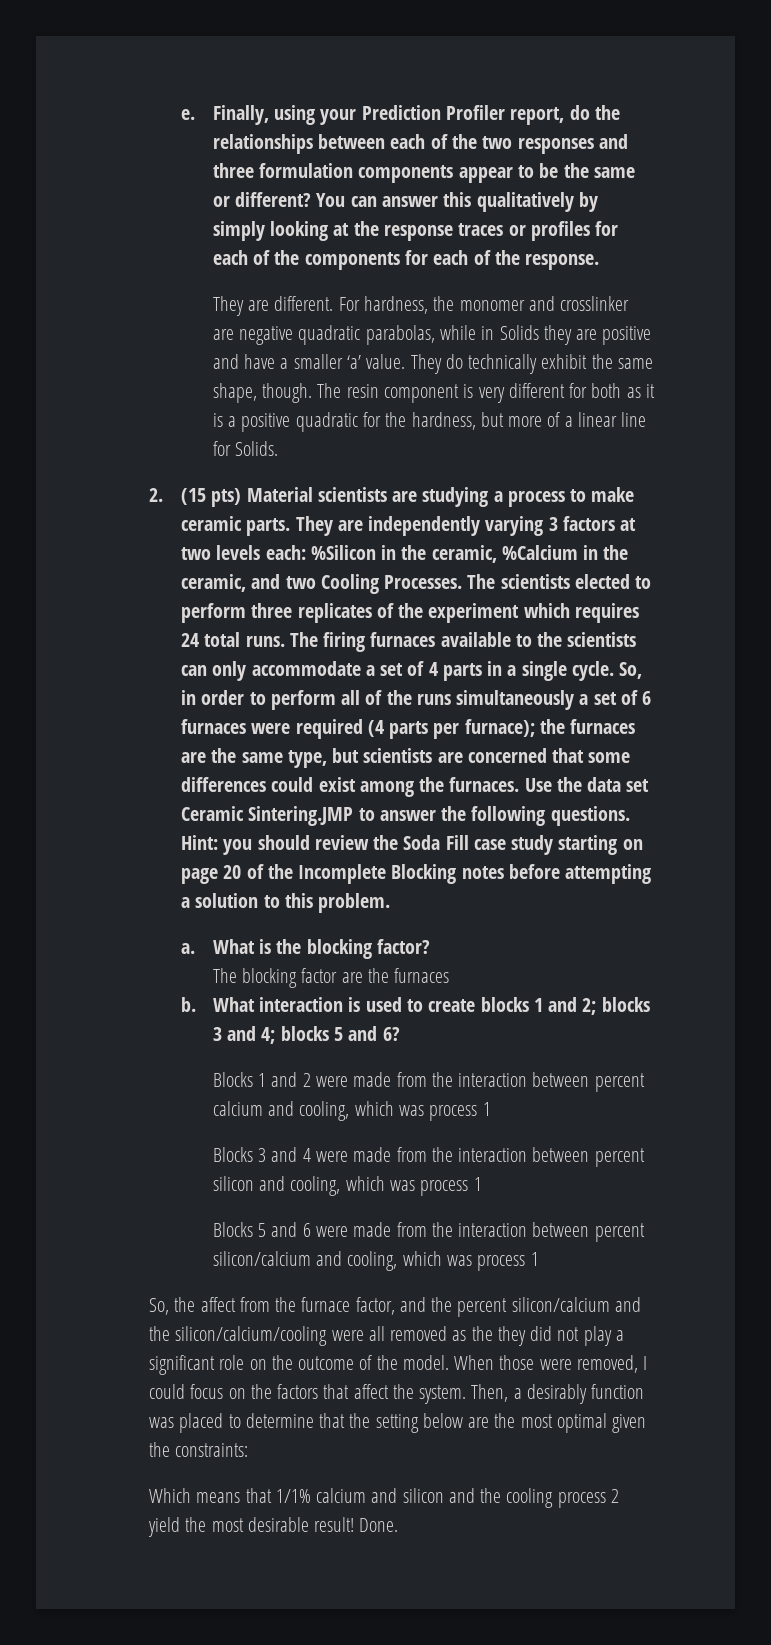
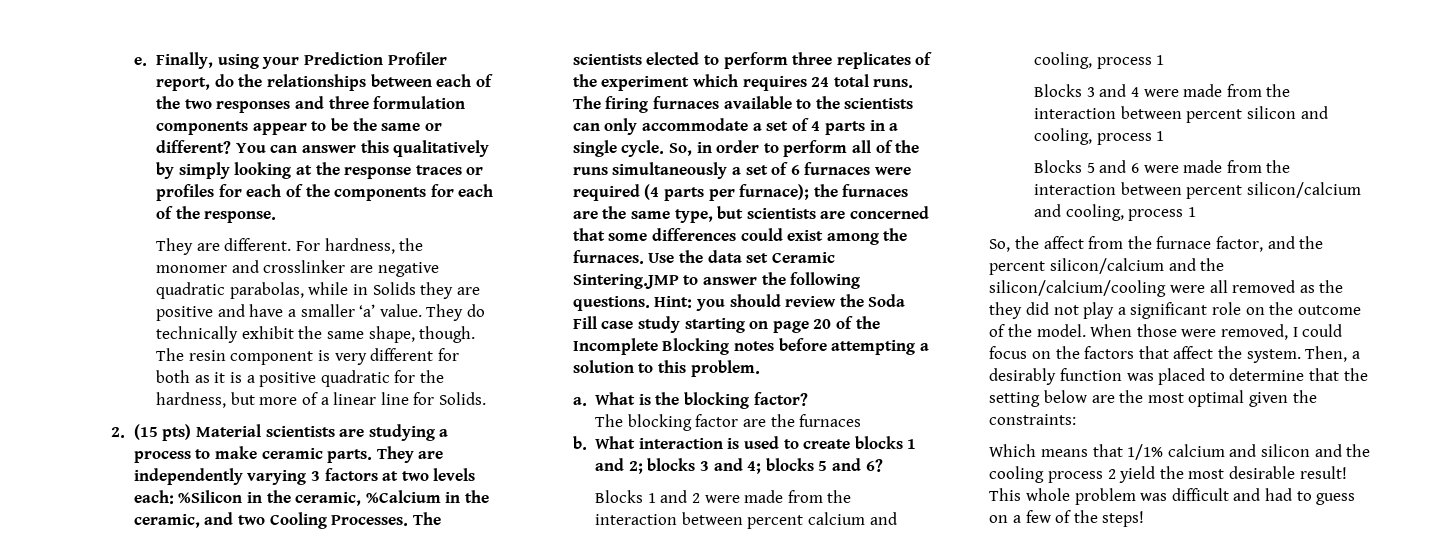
- Blocks 1 and 2 were made from the interaction between percent calcium and cooling, which was process 1
+ Blocks 1 and 2 were made from the interaction between percent calcium and cooling, process 1
- Blocks 3 and 4 were made from the interaction between percent silicon and cooling, which was process 1
+ Blocks 3 and 4 were made from the interaction between percent silicon and cooling, process 1
- Blocks 5 and 6 were made from the interaction between percent silicon/calcium and cooling, which was process 1
+ Blocks 5 and 6 were made from the interaction between percent silicon/calcium and cooling, process 1
- Done.
+ This whole problem was difficult and had to guess on a few of the steps!

